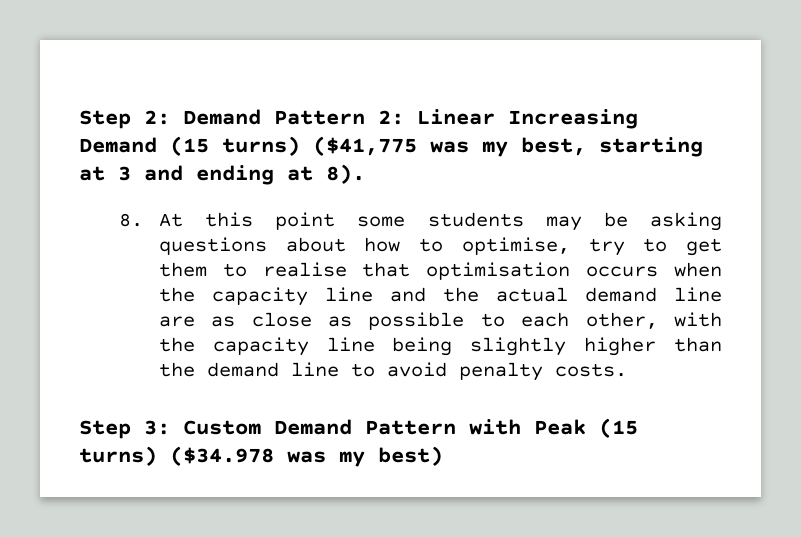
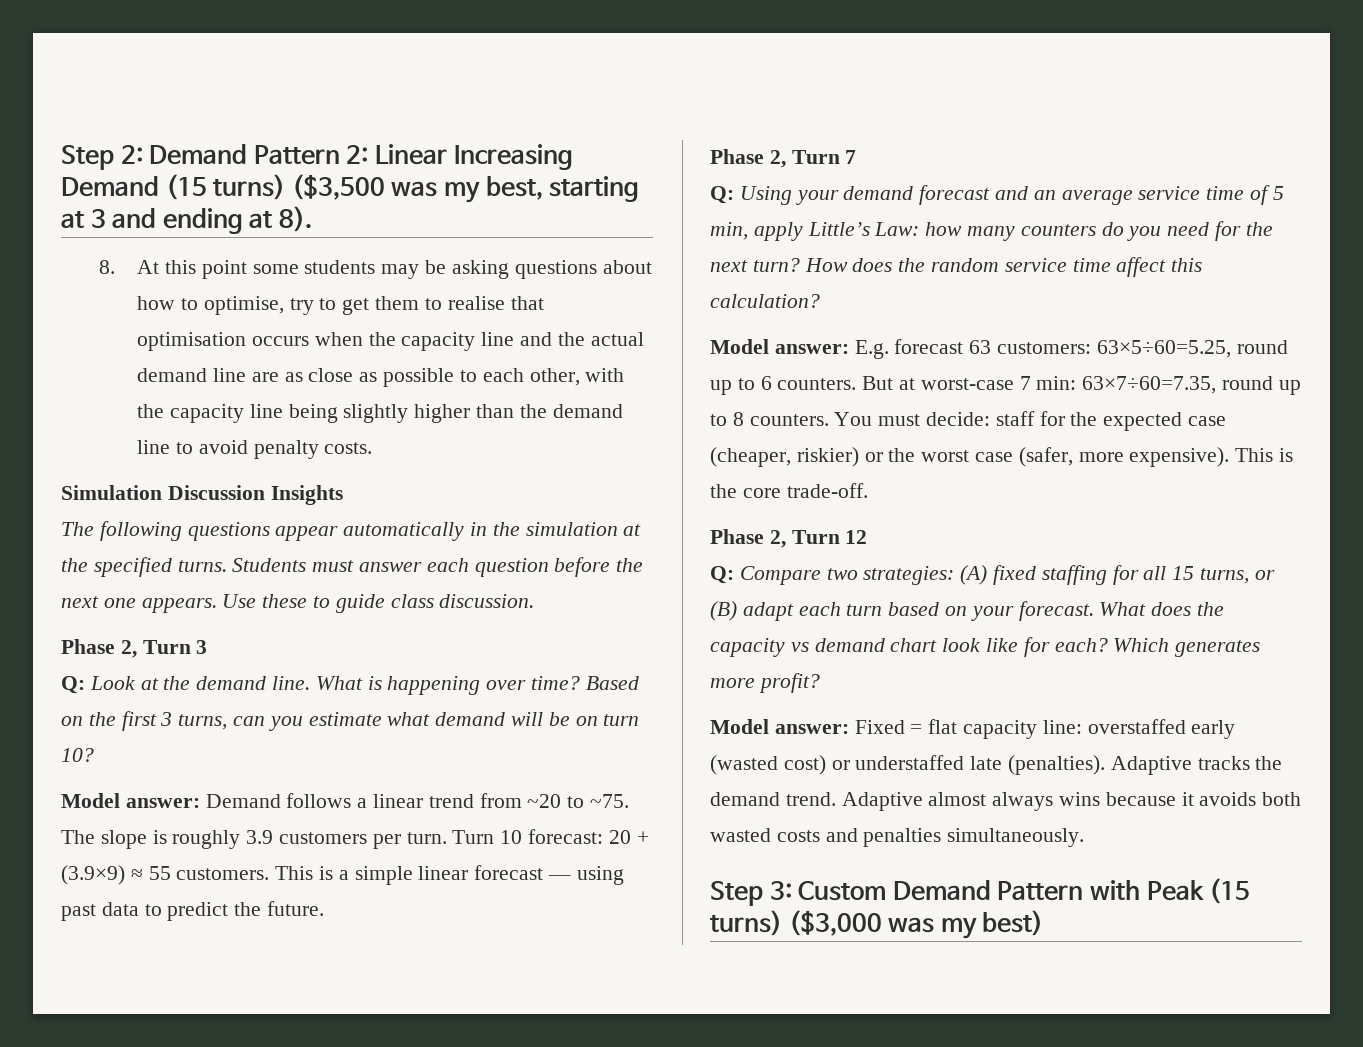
- Step 2: Demand Pattern 2: Linear Increasing Demand (15 turns) ($41,775 was my best, starting at 3 and ending at 8).
+ Step 2: Demand Pattern 2: Linear Increasing Demand (15 turns) ($3,500 was my best, starting at 3 and ending at 8).
+ Simulation Discussion Insights
+ The following questions appear automatically in the simulation at the specified turns. Students must answer each question before the next one appears. Use these to guide class discussion.
+ Phase 2, Turn 3
+ Q: Look at the demand line. What is happening over time? Based on the first 3 turns, can you estimate what demand will be on turn 10?
+ Model answer: Demand follows a linear trend from ~20 to ~75. The slope is roughly 3.9 customers per turn. Turn 10 forecast: 20 + (3.9×9) ≈ 55 customers. This is a simple linear forecast — using past data to predict the future.
+ Phase 2, Turn 7
+ Q: Using your demand forecast and an average service time of 5 min, apply Little’s Law: how many counters do you need for the next turn? How does the random service time affect this calculation?
+ Model answer: E.g. forecast 63 customers: 63×5÷60=5.25, round up to 6 counters. But at worst-case 7 min: 63×7÷60=7.35, round up to 8 counters. You must decide: staff for the expected case (cheaper, riskier) or the worst case (safer, more expensive). This is the core trade-off.
+ Phase 2, Turn 12
+ Q: Compare two strategies: (A) fixed staffing for all 15 turns, or (B) adapt each turn based on your forecast. What does the capacity vs demand chart look like for each? Which generates more profit?
+ Model answer: Fixed = flat capacity line: overstaffed early (wasted cost) or understaffed late (penalties). Adaptive tracks the demand trend. Adaptive almost always wins because it avoids both wasted costs and penalties simultaneously.
- Step 3: Custom Demand Pattern with Peak (15 turns) ($34.978 was my best)
+ Step 3: Custom Demand Pattern with Peak (15 turns) ($3,000 was my best)

